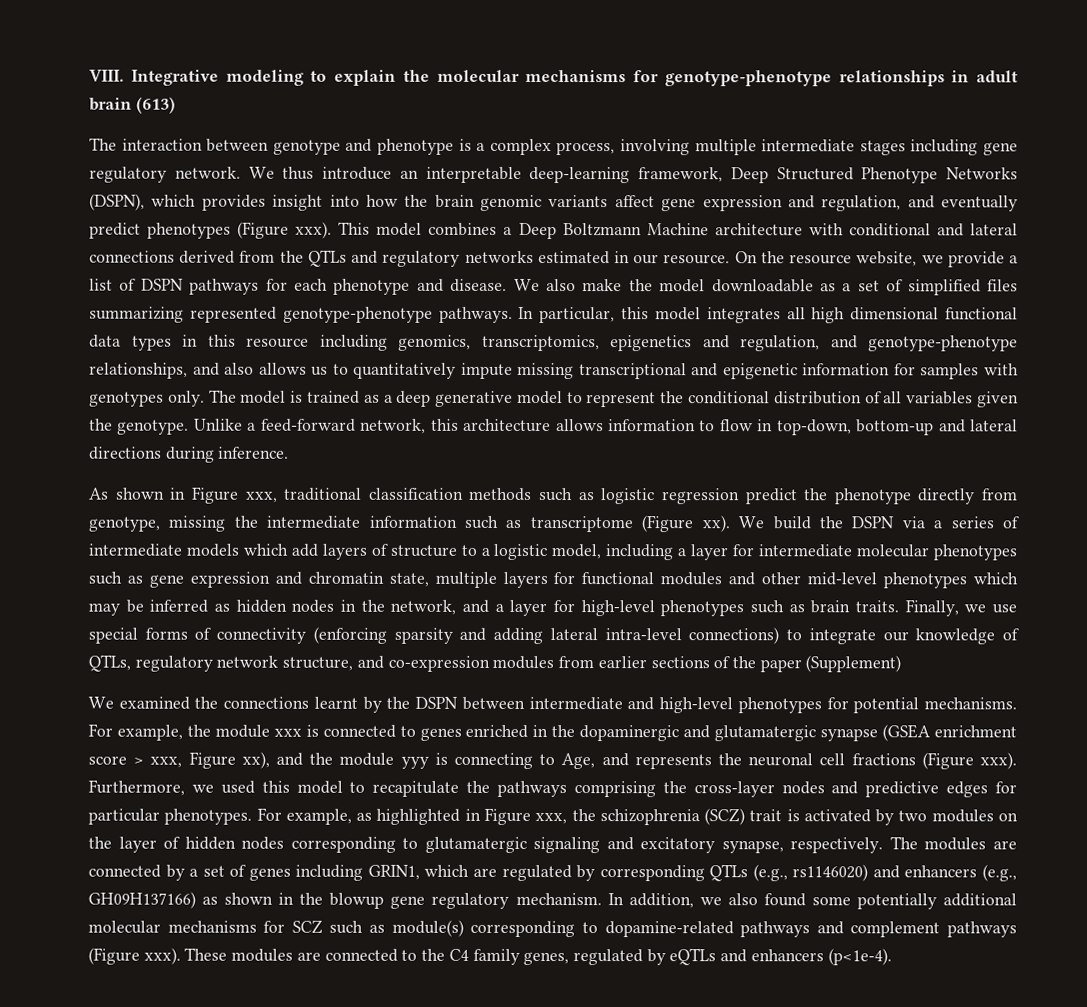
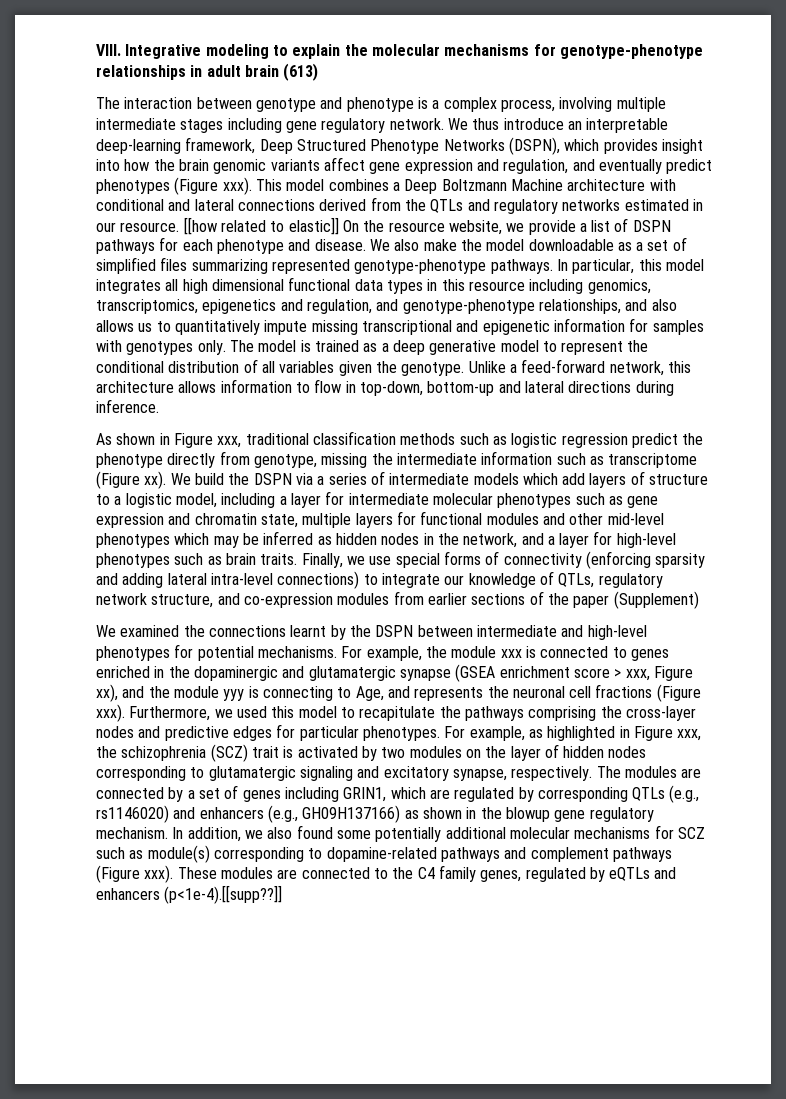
- On the resource website, we provide a list of DSPN pathways for each phenotype and disease.
+ [[how related to elastic]] On the resource website, we provide a list of DSPN pathways for each phenotype and disease.
- These modules are connected to the C4 family genes, regulated by eQTLs and enhancers (p<1e-4).
+ These modules are connected to the C4 family genes, regulated by eQTLs and enhancers (p<1e-4).[[supp??]]

